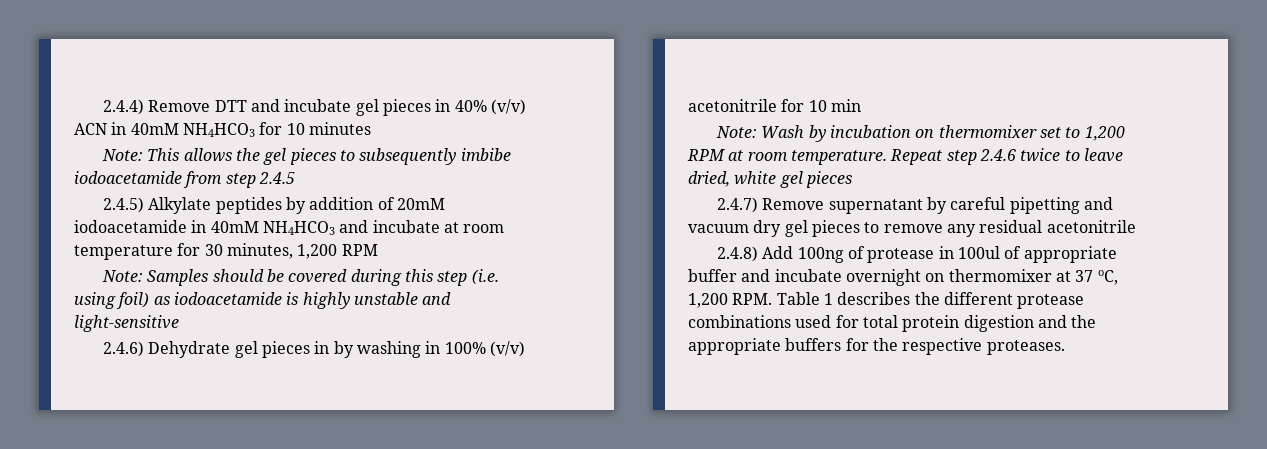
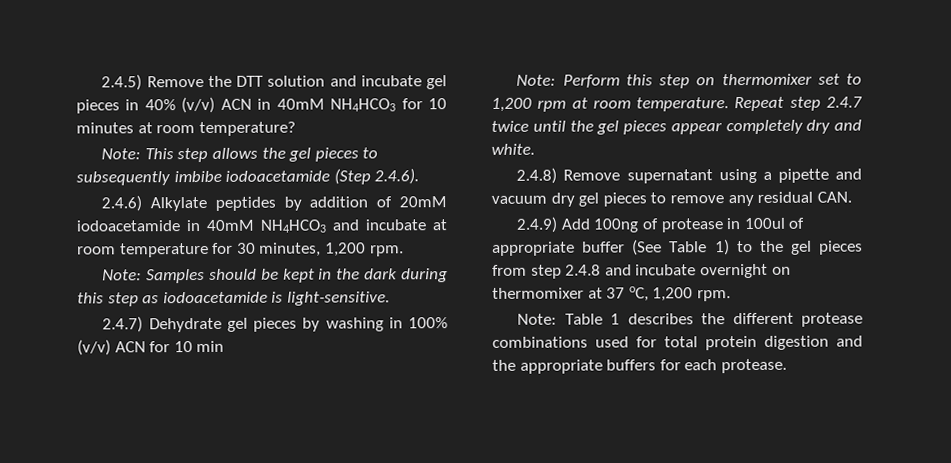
- 2.4.4) Remove DTT and incubate gel pieces in 40% (v/v) ACN in 40mM NH4HCO3 for 10 minutes
+ 2.4.5) Remove the DTT solution and incubate gel pieces in 40% (v/v) ACN in 40mM NH4HCO3 for 10 minutes at room temperature?
- Note: This allows the gel pieces to subsequently imbibe iodoacetamide from step 2.4.5
- 2.4.5) Alkylate peptides by addition of 20mM iodoacetamide in 40mM NH4HCO3 and incubate at room temperature for 30 minutes, 1,200 RPM
+ Note: This step allows the gel pieces to subsequently imbibe iodoacetamide (Step 2.4.6).
+ 2.4.6) Alkylate peptides by addition of 20mM iodoacetamide in 40mM NH4HCO3 and incubate at room temperature for 30 minutes, 1,200 rpm.
- Note: Samples should be covered during this step (i.e. using foil) as iodoacetamide is highly unstable and light-sensitive
- 2.4.6) Dehydrate gel pieces in by washing in 100% (v/v) acetonitrile for 10 min
+ Note: Samples should be kept in the dark during this step as iodoacetamide is light-sensitive.
+ 2.4.7) Dehydrate gel pieces by washing in 100% (v/v) ACN for 10 min
- Note: Wash by incubation on thermomixer set to 1,200 RPM at room temperature.
+ Note: Perform this step on thermomixer set to 1,200 rpm at room temperature.
- Repeat step 2.4.6 twice to leave dried, white gel pieces
- 2.4.7) Remove supernatant by careful pipetting and vacuum dry gel pieces to remove any residual acetonitrile
- 2.4.8) Add 100ng of protease in 100ul of appropriate buffer and incubate overnight on thermomixer at 37 oC, 1,200 RPM. Table 1 describes the different protease combinations used for total protein digestion and the appropriate buffers for the respective proteases.
+ Repeat step 2.4.7 twice until the gel pieces appear completely dry and white.
+ 2.4.8) Remove supernatant using a pipette and vacuum dry gel pieces to remove any residual CAN.
+ 2.4.9) Add 100ng of protease in 100ul of appropriate buffer (See Table 1) to the gel pieces from step 2.4.8 and incubate overnight on thermomixer at 37 oC, 1,200 rpm.
+ Note: Table 1 describes the different protease combinations used for total protein digestion and the appropriate buffers for each protease.

